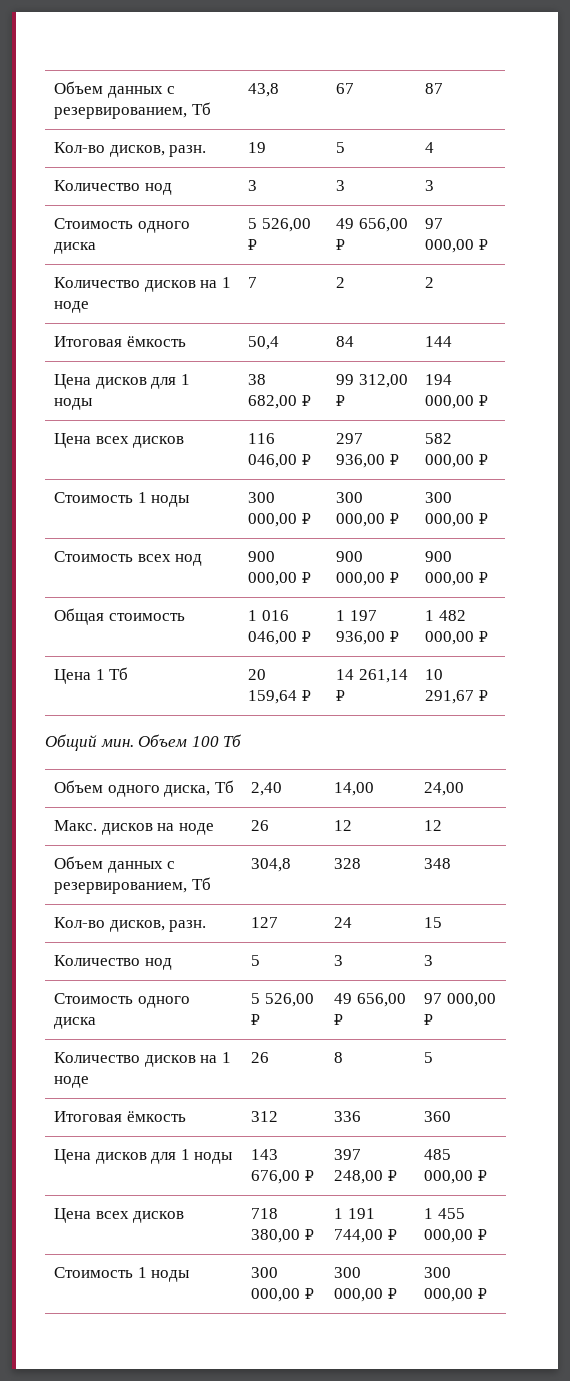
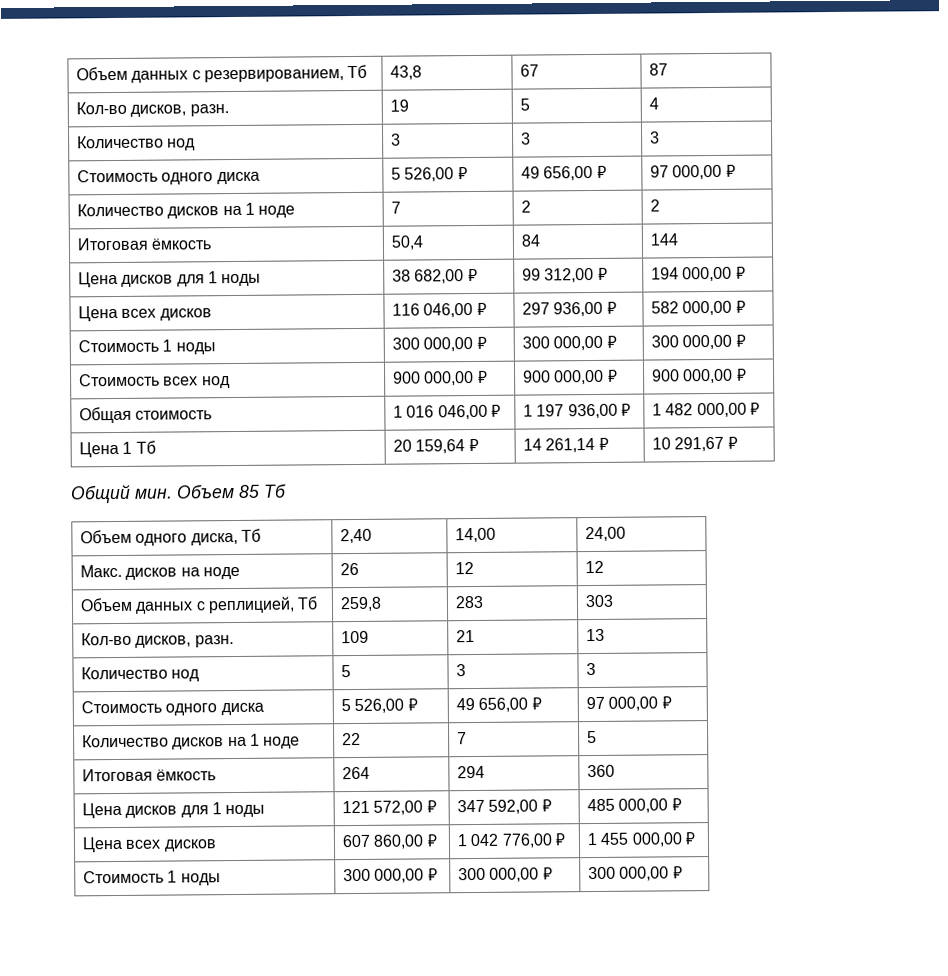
- Объем 100 Тб
+ Объем 85 Тб
- Объем данных с резервированием, Тб | 304,8 | 328 | 348
- Кол-во дисков, разн. | 127 | 24 | 15
+ Объем данных с реплицией, Тб | 259,8 | 283 | 303
+ Кол-во дисков, разн. | 109 | 21 | 13
- Количество дисков на 1 ноде | 26 | 8 | 5
+ Количество дисков на 1 ноде | 22 | 7 | 5
- Итоговая ёмкость | 312 | 336 | 360
+ Итоговая ёмкость | 264 | 294 | 360
- Цена дисков для 1 ноды | 143 676,00 ₽ | 397 248,00 ₽ | 485 000,00 ₽
+ Цена дисков для 1 ноды | 121 572,00 ₽ | 347 592,00 ₽ | 485 000,00 ₽
- Цена всех дисков | 718 380,00 ₽ | 1 191 744,00 ₽ | 1 455 000,00 ₽
+ Цена всех дисков | 607 860,00 ₽ | 1 042 776,00 ₽ | 1 455 000,00 ₽

